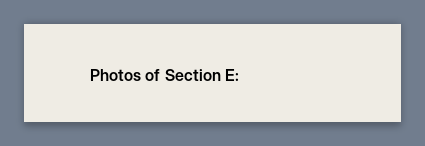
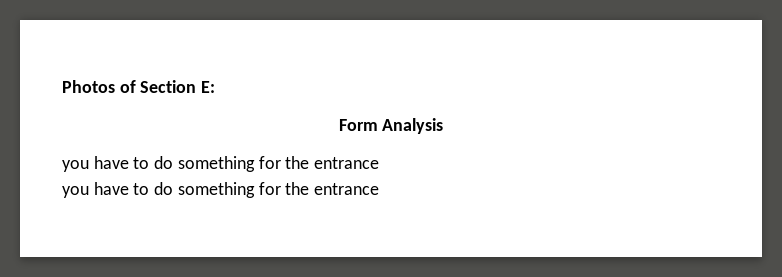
+ Form Analysis
+ you have to do something for the entrance
+ you have to do something for the entrance

